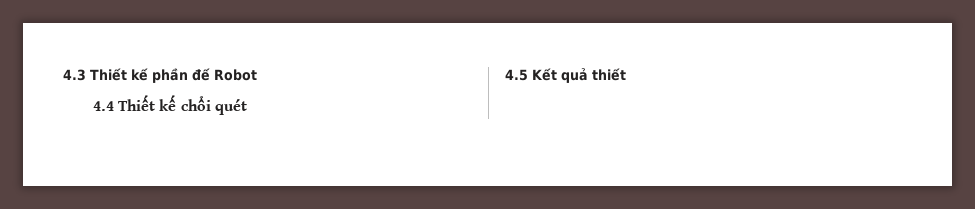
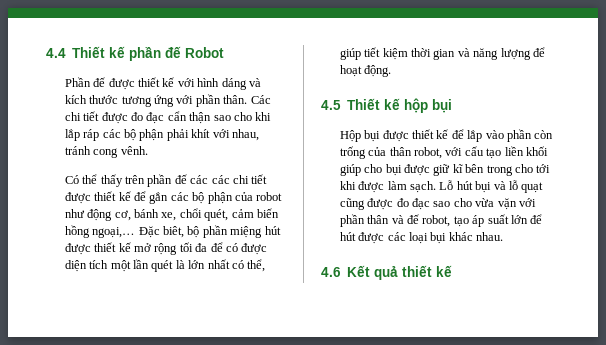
- 4.3 Thiết kế phần đế Robot
+ 4.4 Thiết kế phần đế Robot
- 4.4 Thiết kế chổi quét
- 4.5 Kết quả thiết
+ Phần đế được thiết kế với hình dáng và kích thước tương ứng với phần thân. Các chi tiết được đo đạc cẩn thận sao cho khi lắp ráp các bộ phận phải khít với nhau, tránh cong vênh.
+ Có thể thấy trên phần đế các các chi tiết được thiết kế để gắn các bộ phận của robot như động cơ, bánh xe, chổi quét, cảm biến hồng ngoại,… Đặc biêt, bộ phần miệng hút được thiết kế mở rộng tối đa để có được diện tích một lần quét là lớn nhất có thể, giúp tiết kiệm thời gian và năng lượng để hoạt động.
+ 4.5 Thiết kế hộp bụi
+ Hộp bụi được thiết kế để lắp vào phần còn trống của thân robot, với cấu tạo liền khối giúp cho bụi được giữ kĩ bên trong cho tới khi được làm sạch. Lỗ hút bụi và lỗ quạt cũng được đo đạc sao cho vừa vặn với phần thân và đế robot, tạo áp suất lớn để hút được các loại bụi khác nhau.
+ 4.6 Kết quả thiết kế

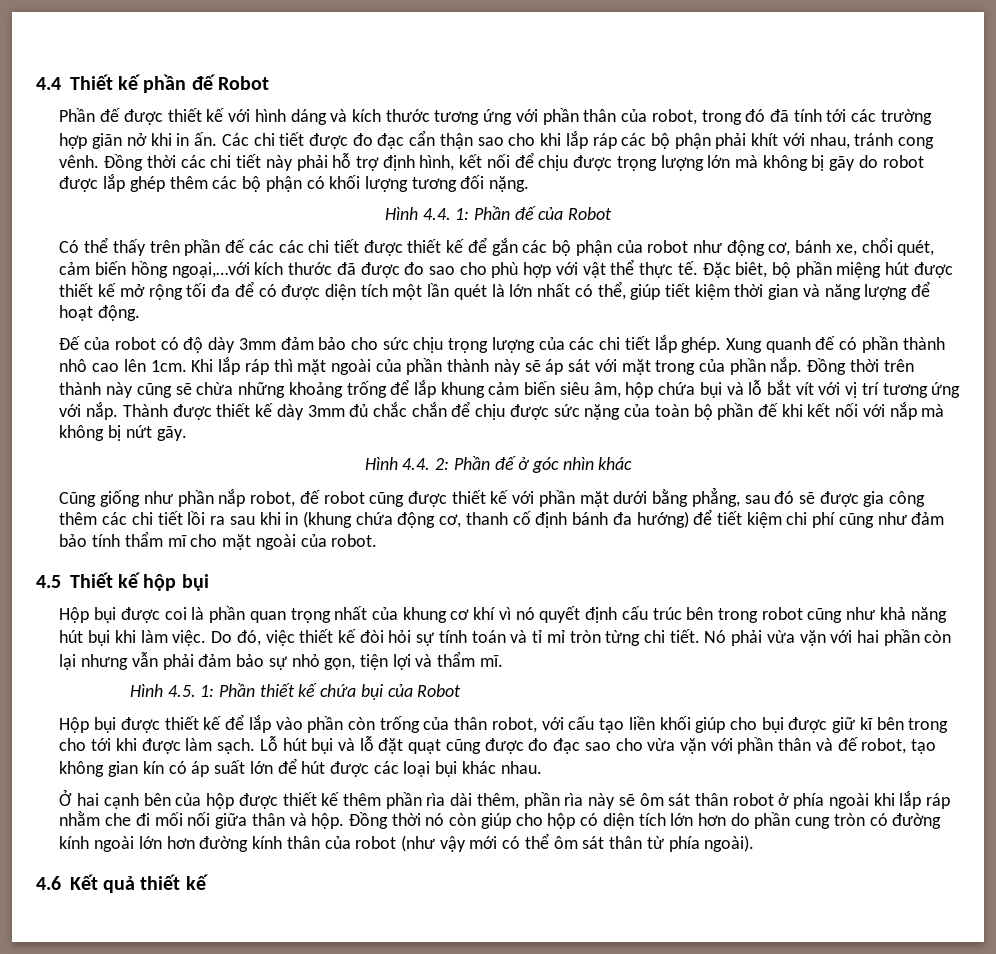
- Phần đế được thiết kế với hình dáng và kích thước tương ứng với phần thân.
+ Phần đế được thiết kế với hình dáng và kích thước tương ứng với phần thân của robot, trong đó đã tính tới các trường hợp giãn nở khi in ấn.
+ Đồng thời các chi tiết này phải hỗ trợ định hình, kết nối để chịu được trọng lượng lớn mà không bị gãy do robot được lắp ghép thêm các bộ phận có khối lượng tương đối nặng.
+ Hình 4.4. 1: Phần đế của Robot
- Có thể thấy trên phần đế các các chi tiết được thiết kế để gắn các bộ phận của robot như động cơ, bánh xe, chổi quét, cảm biến hồng ngoại,…
+ Có thể thấy trên phần đế các các chi tiết được thiết kế để gắn các bộ phận của robot như động cơ, bánh xe, chổi quét, cảm biến hồng ngoại,…với kích thước đã được đo sao cho phù hợp với vật thể thực tế.
+ Đế của robot có độ dày 3mm đảm bảo cho sức chịu trọng lượng của các chi tiết lắp ghép. Xung quanh đế có phần thành nhô cao lên 1cm. Khi lắp ráp thì mặt ngoài của phần thành này sẽ áp sát với mặt trong của phần nắp. Đồng thời trên thành này cũng sẽ chừa những khoảng trống để lắp khung cảm biến siêu âm, hộp chứa bụi và lỗ bắt vít với vị trí tương ứng với nắp. Thành được thiết kế dày 3mm đủ chắc chắn để chịu được sức nặng của toàn bộ phần đế khi kết nối với nắp mà không bị nứt gãy.
+ Hình 4.4. 2: Phần đế ở góc nhìn khác
+ Cũng giống như phần nắp robot, đế robot cũng được thiết kế với phần mặt dưới bằng phẳng, sau đó sẽ được gia công thêm các chi tiết lồi ra sau khi in (khung chứa động cơ, thanh cố định bánh đa hướng) để tiết kiệm chi phí cũng như đảm bảo tính thẩm mĩ cho mặt ngoài của robot.
+ Hộp bụi được coi là phần quan trọng nhất của khung cơ khí vì nó quyết định cấu trúc bên trong robot cũng như khả năng hút bụi khi làm việc. Do đó, việc thiết kế đòi hỏi sự tính toán và tỉ mỉ tròn từng chi tiết. Nó phải vừa vặn với hai phần còn lại nhưng vẫn phải đảm bảo sự nhỏ gọn, tiện lợi và thẩm mĩ.
+ Hình 4.5. 1: Phần thiết kế chứa bụi của Robot
- Lỗ hút bụi và lỗ quạt cũng được đo đạc sao cho vừa vặn với phần thân và đế robot, tạo áp suất lớn để hút được các loại bụi khác nhau.
+ Lỗ hút bụi và lỗ đặt quạt cũng được đo đạc sao cho vừa vặn với phần thân và đế robot, tạo không gian kín có áp suất lớn để hút được các loại bụi khác nhau.
+ Ở hai cạnh bên của hộp được thiết kế thêm phần rìa dài thêm, phần rìa này sẽ ôm sát thân robot ở phía ngoài khi lắp ráp nhằm che đi mối nối giữa thân và hộp. Đồng thời nó còn giúp cho hộp có diện tích lớn hơn do phần cung tròn có đường kính ngoài lớn hơn đường kính thân của robot (như vậy mới có thể ôm sát thân từ phía ngoài).

